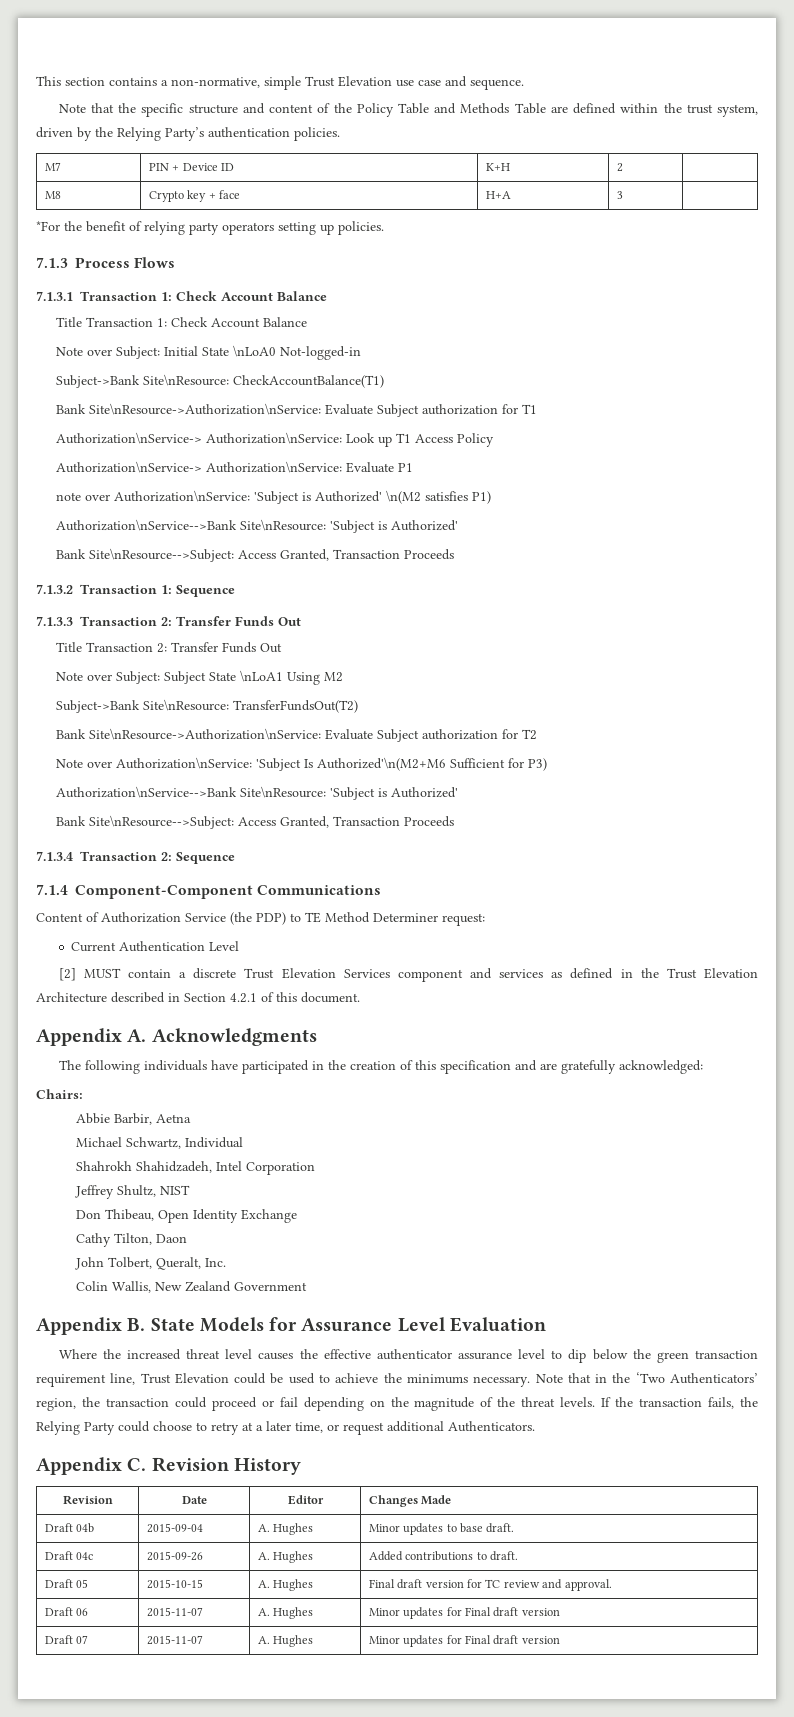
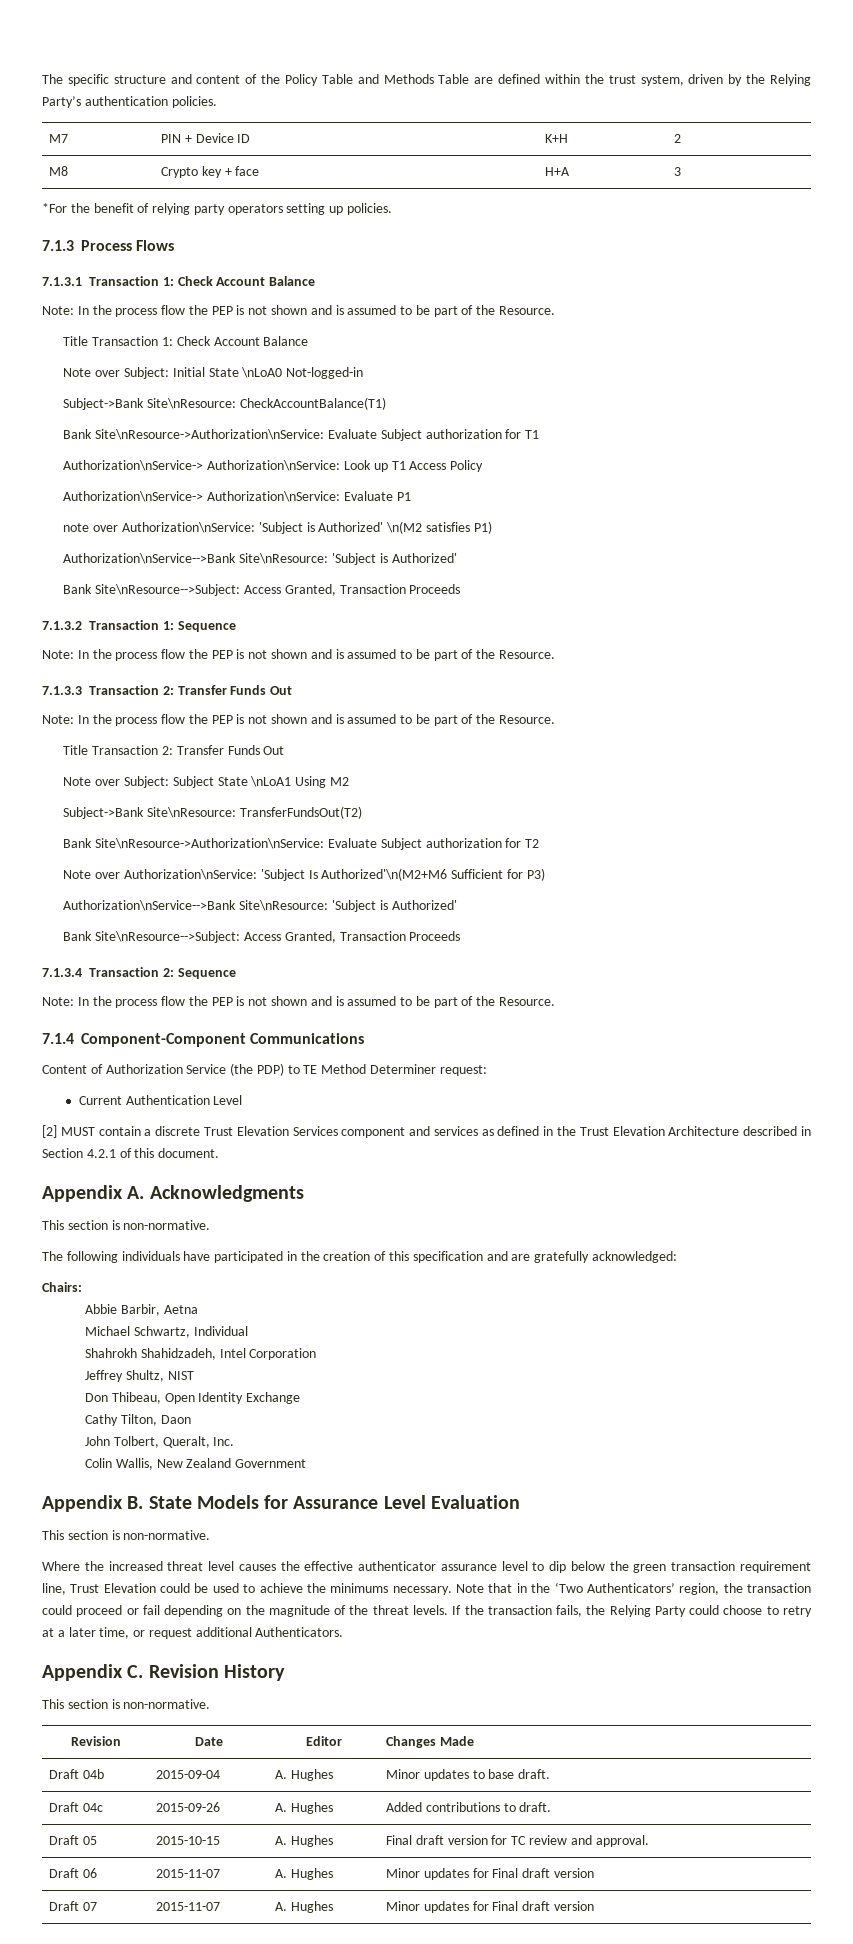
- This section contains a non-normative, simple Trust Elevation use case and sequence.
- Note that the specific structure and content of the Policy Table and Methods Table are defined within the trust system, driven by the Relying Party’s authentication policies.
+ The specific structure and content of the Policy Table and Methods Table are defined within the trust system, driven by the Relying Party’s authentication policies.
  7.1.3.1 Transaction 1: Check Account Balance
+ Note: In the process flow the PEP is not shown and is assumed to be part of the Resource.
  7.1.3.2 Transaction 1: Sequence
+ Note: In the process flow the PEP is not shown and is assumed to be part of the Resource.
  7.1.3.3 Transaction 2: Transfer Funds Out
+ Note: In the process flow the PEP is not shown and is assumed to be part of the Resource.
  7.1.3.4 Transaction 2: Sequence
+ Note: In the process flow the PEP is not shown and is assumed to be part of the Resource.
  Appendix A. Acknowledgments
+ This section is non-normative.
  Appendix B. State Models for Assurance Level Evaluation
+ This section is non-normative.
  Appendix C. Revision History
+ This section is non-normative.

